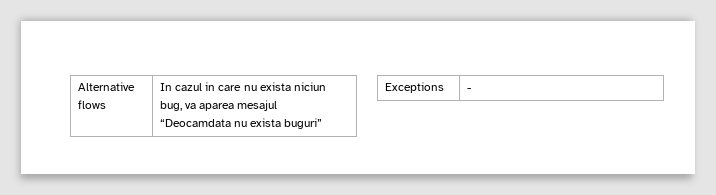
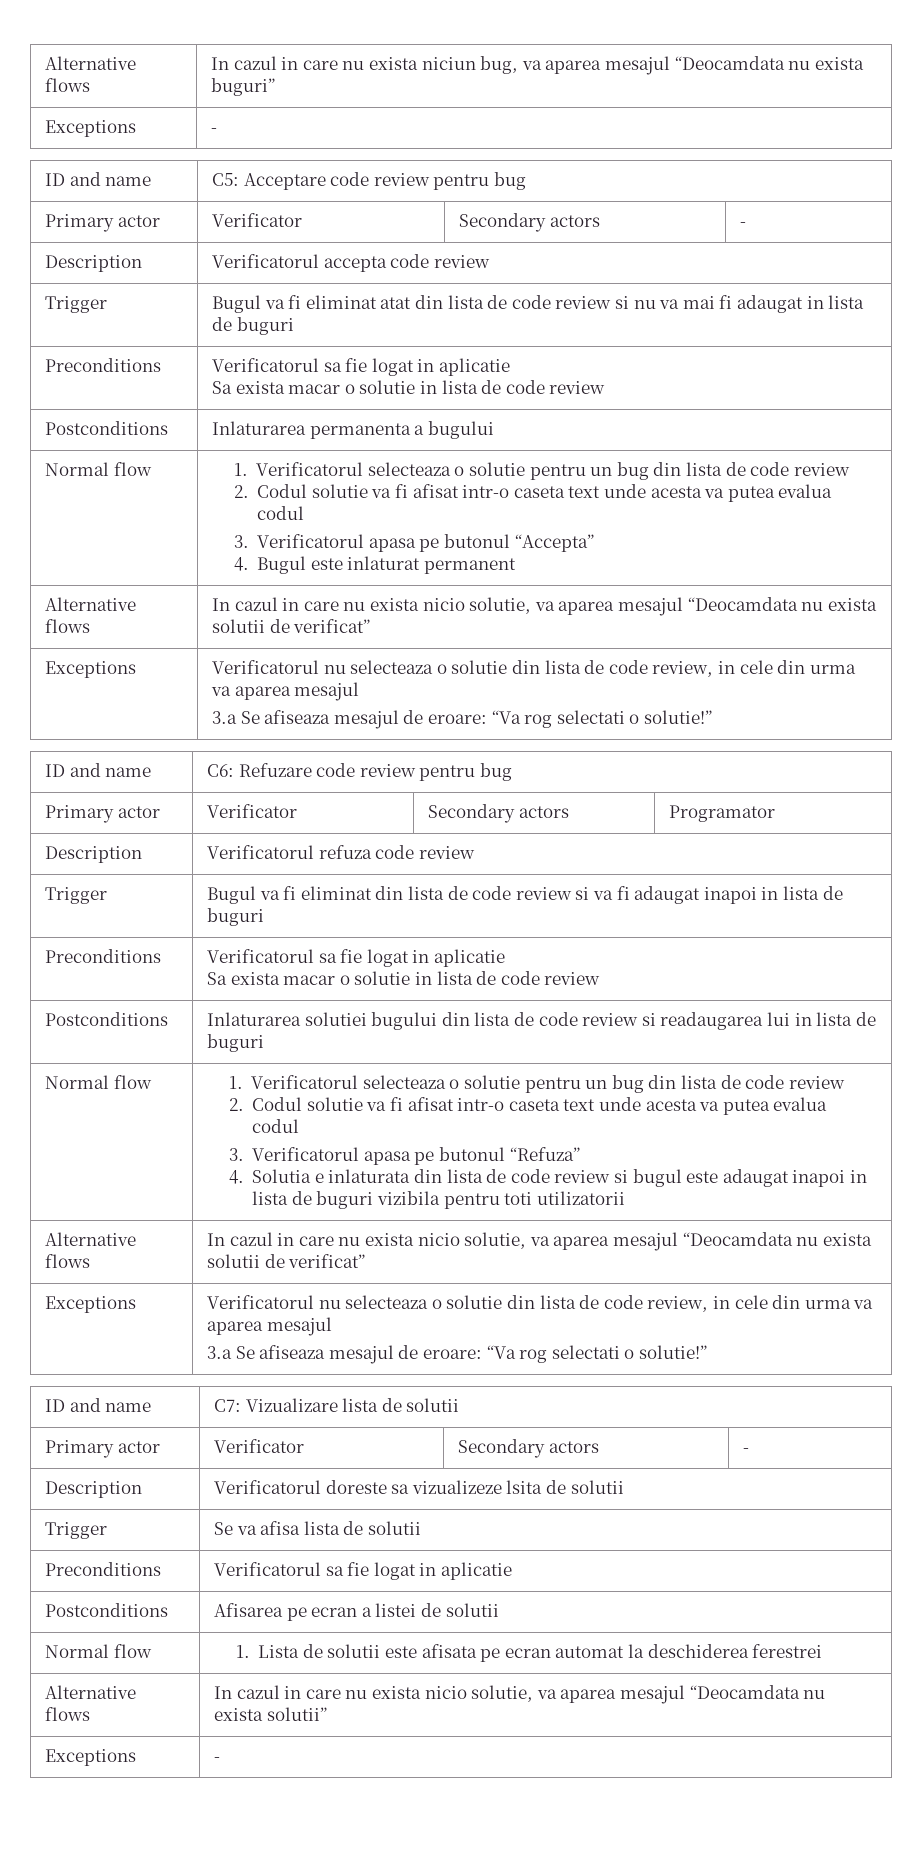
+ ID and name | C5: Acceptare code review pentru bug
+ Primary actor | Verificator | Secondary actors | -
+ Description | Verificatorul accepta code review
+ Trigger | Bugul va fi eliminat atat din lista de code review si nu va mai fi adaugat in lista de buguri
+ Preconditions | Verificatorul sa fie logat in aplicatie
+ Sa exista macar o solutie in lista de code review
+ Postconditions | Inlaturarea permanenta a bugului
+ Normal flow | 1. Verificatorul selecteaza o solutie pentru un bug din lista de code review
+ 2. Codul solutie va fi afisat intr-o caseta text unde acesta va putea evalua codul
+ 3. Verificatorul apasa pe butonul “Accepta”
+ 4. Bugul este inlaturat permanent
+ Alternative flows | In cazul in care nu exista nicio solutie, va aparea mesajul “Deocamdata nu exista solutii de verificat”
+ Exceptions | Verificatorul nu selecteaza o solutie din lista de code review, in cele din urma va aparea mesajul
+ 3.a Se afiseaza mesajul de eroare: “Va rog selectati o solutie!”
+ ID and name | C6: Refuzare code review pentru bug
+ Primary actor | Verificator | Secondary actors | Programator
+ Description | Verificatorul refuza code review
+ Trigger | Bugul va fi eliminat din lista de code review si va fi adaugat inapoi in lista de buguri
+ Preconditions | Verificatorul sa fie logat in aplicatie
+ Sa exista macar o solutie in lista de code review
+ Postconditions | Inlaturarea solutiei bugului din lista de code review si readaugarea lui in lista de buguri
+ Normal flow | 1. Verificatorul selecteaza o solutie pentru un bug din lista de code review
+ 2. Codul solutie va fi afisat intr-o caseta text unde acesta va putea evalua codul
+ 3. Verificatorul apasa pe butonul “Refuza”
+ 4. Solutia e inlaturata din lista de code review si bugul este adaugat inapoi in lista de buguri vizibila pentru toti utilizatorii
+ Alternative flows | In cazul in care nu exista nicio solutie, va aparea mesajul “Deocamdata nu exista solutii de verificat”
+ Exceptions | Verificatorul nu selecteaza o solutie din lista de code review, in cele din urma va aparea mesajul
+ 3.a Se afiseaza mesajul de eroare: “Va rog selectati o solutie!”
+ ID and name | C7: Vizualizare lista de solutii
+ Primary actor | Verificator | Secondary actors | -
+ Description | Verificatorul doreste sa vizualizeze lsita de solutii
+ Trigger | Se va afisa lista de solutii
+ Preconditions | Verificatorul sa fie logat in aplicatie
+ Postconditions | Afisarea pe ecran a listei de solutii
+ Normal flow | 1. Lista de solutii este afisata pe ecran automat la deschiderea ferestrei
+ Alternative flows | In cazul in care nu exista nicio solutie, va aparea mesajul “Deocamdata nu exista solutii”
+ Exceptions | -

